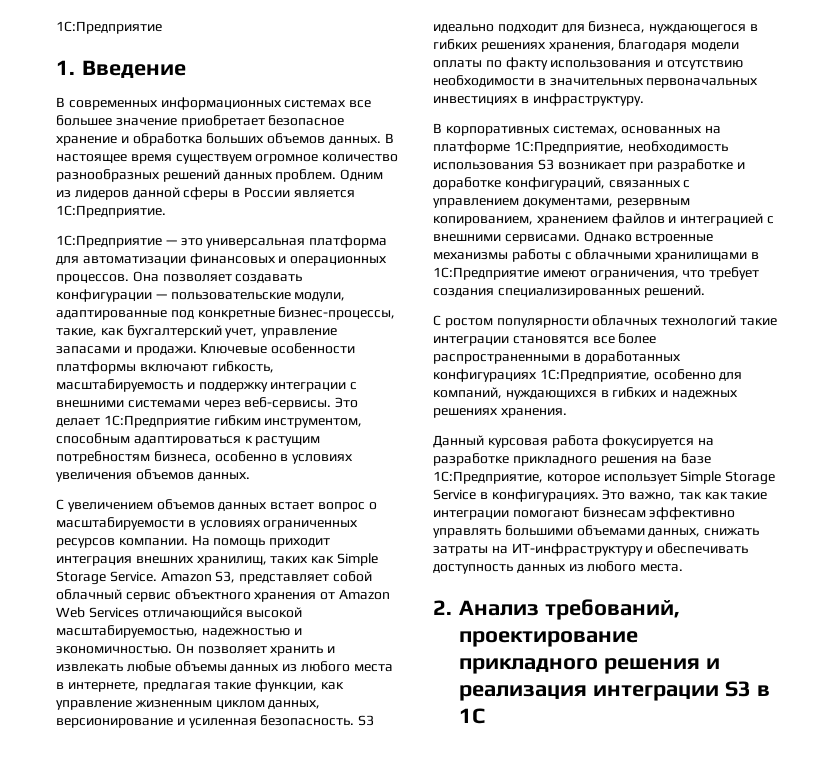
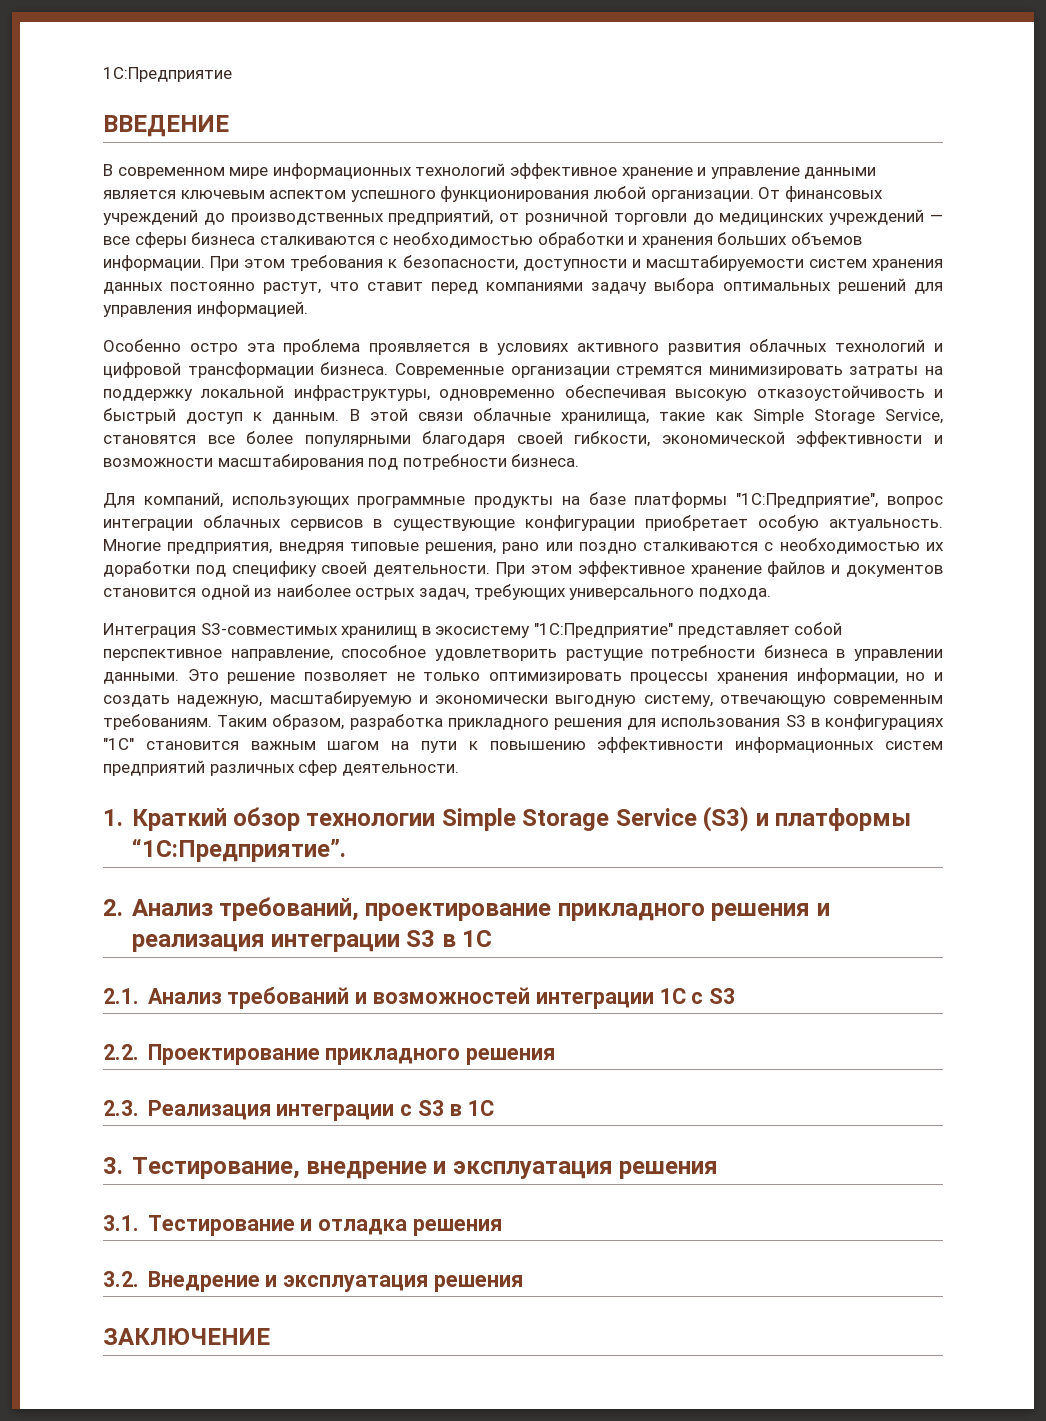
- 1. Введение
- В современных информационных системах все большее значение приобретает безопасное хранение и обработка больших объемов данных. В настоящее время существуем огромное количество разнообразных решений данных проблем. Одним из лидеров данной сферы в России является 1С:Предприятие.
- 1C:Предприятие — это универсальная платформа для автоматизации финансовых и операционных процессов. Она позволяет создавать конфигурации — пользовательские модули, адаптированные под конкретные бизнес-процессы, такие, как бухгалтерский учет, управление запасами и продажи. Ключевые особенности платформы включают гибкость, масштабируемость и поддержку интеграции с внешними системами через веб-сервисы. Это делает 1C:Предприятие гибким инструментом, способным адаптироваться к растущим потребностям бизнеса, особенно в условиях увеличения объемов данных.
- С увеличением объемов данных встает вопрос о масштабируемости в условиях ограниченных ресурсов компании. На помощь приходит интеграция внешних хранилищ, таких как Simple Storage Service. Amazon S3, представляет собой облачный сервис объектного хранения от Amazon Web Services отличающийся высокой масштабируемостью, надежностью и экономичностью. Он позволяет хранить и извлекать любые объемы данных из любого места в интернете, предлагая такие функции, как управление жизненным циклом данных, версионирование и усиленная безопасность. S3 идеально подходит для бизнеса, нуждающегося в гибких решениях хранения, благодаря модели оплаты по факту использования и отсутствию необходимости в значительных первоначальных инвестициях в инфраструктуру.
- В корпоративных системах, основанных на платформе 1С:Предприятие, необходимость использования S3 возникает при разработке и доработке конфигураций, связанных с управлением документами, резервным копированием, хранением файлов и интеграцией с внешними сервисами. Однако встроенные механизмы работы с облачными хранилищами в 1С:Предприятие имеют ограничения, что требует создания специализированных решений.
- С ростом популярности облачных технологий такие интеграции становятся все более распространенными в доработанных конфигурациях 1C:Предприятие, особенно для компаний, нуждающихся в гибких и надежных решениях хранения.
- Данный курсовая работа фокусируется на разработке прикладного решения на базе 1C:Предприятие, которое использует Simple Storage Service в конфигурациях. Это важно, так как такие интеграции помогают бизнесам эффективно управлять большими объемами данных, снижать затраты на ИТ-инфраструктуру и обеспечивать доступность данных из любого места.
+ ВВЕДЕНИЕ
+ В современном мире информационных технологий эффективное хранение и управление данными является ключевым аспектом успешного функционирования любой организации. От финансовых учреждений до производственных предприятий, от розничной торговли до медицинских учреждений — все сферы бизнеса сталкиваются с необходимостью обработки и хранения больших объемов информации. При этом требования к безопасности, доступности и масштабируемости систем хранения данных постоянно растут, что ставит перед компаниями задачу выбора оптимальных решений для управления информацией.
+ Особенно остро эта проблема проявляется в условиях активного развития облачных технологий и цифровой трансформации бизнеса. Современные организации стремятся минимизировать затраты на поддержку локальной инфраструктуры, одновременно обеспечивая высокую отказоустойчивость и быстрый доступ к данным. В этой связи облачные хранилища, такие как Simple Storage Service, становятся все более популярными благодаря своей гибкости, экономической эффективности и возможности масштабирования под потребности бизнеса.
+ Для компаний, использующих программные продукты на базе платформы "1С:Предприятие", вопрос интеграции облачных сервисов в существующие конфигурации приобретает особую актуальность. Многие предприятия, внедряя типовые решения, рано или поздно сталкиваются с необходимостью их доработки под специфику своей деятельности. При этом эффективное хранение файлов и документов становится одной из наиболее острых задач, требующих универсального подхода.
+ Интеграция S3-совместимых хранилищ в экосистему "1С:Предприятие" представляет собой перспективное направление, способное удовлетворить растущие потребности бизнеса в управлении данными. Это решение позволяет не только оптимизировать процессы хранения информации, но и создать надежную, масштабируемую и экономически выгодную систему, отвечающую современным требованиям. Таким образом, разработка прикладного решения для использования S3 в конфигурациях "1С" становится важным шагом на пути к повышению эффективности информационных систем предприятий различных сфер деятельности.
+ 1. Краткий обзор технологии Simple Storage Service (S3) и платформы “1С:Предприятие”.
+ 2.1. Анализ требований и возможностей интеграции 1С с S3
+ 2.2. Проектирование прикладного решения
+ 2.3. Реализация интеграции с S3 в 1С
+ 3. Тестирование, внедрение и эксплуатация решения
+ 3.1. Тестирование и отладка решения
+ 3.2. Внедрение и эксплуатация решения
+ ЗАКЛЮЧЕНИЕ

